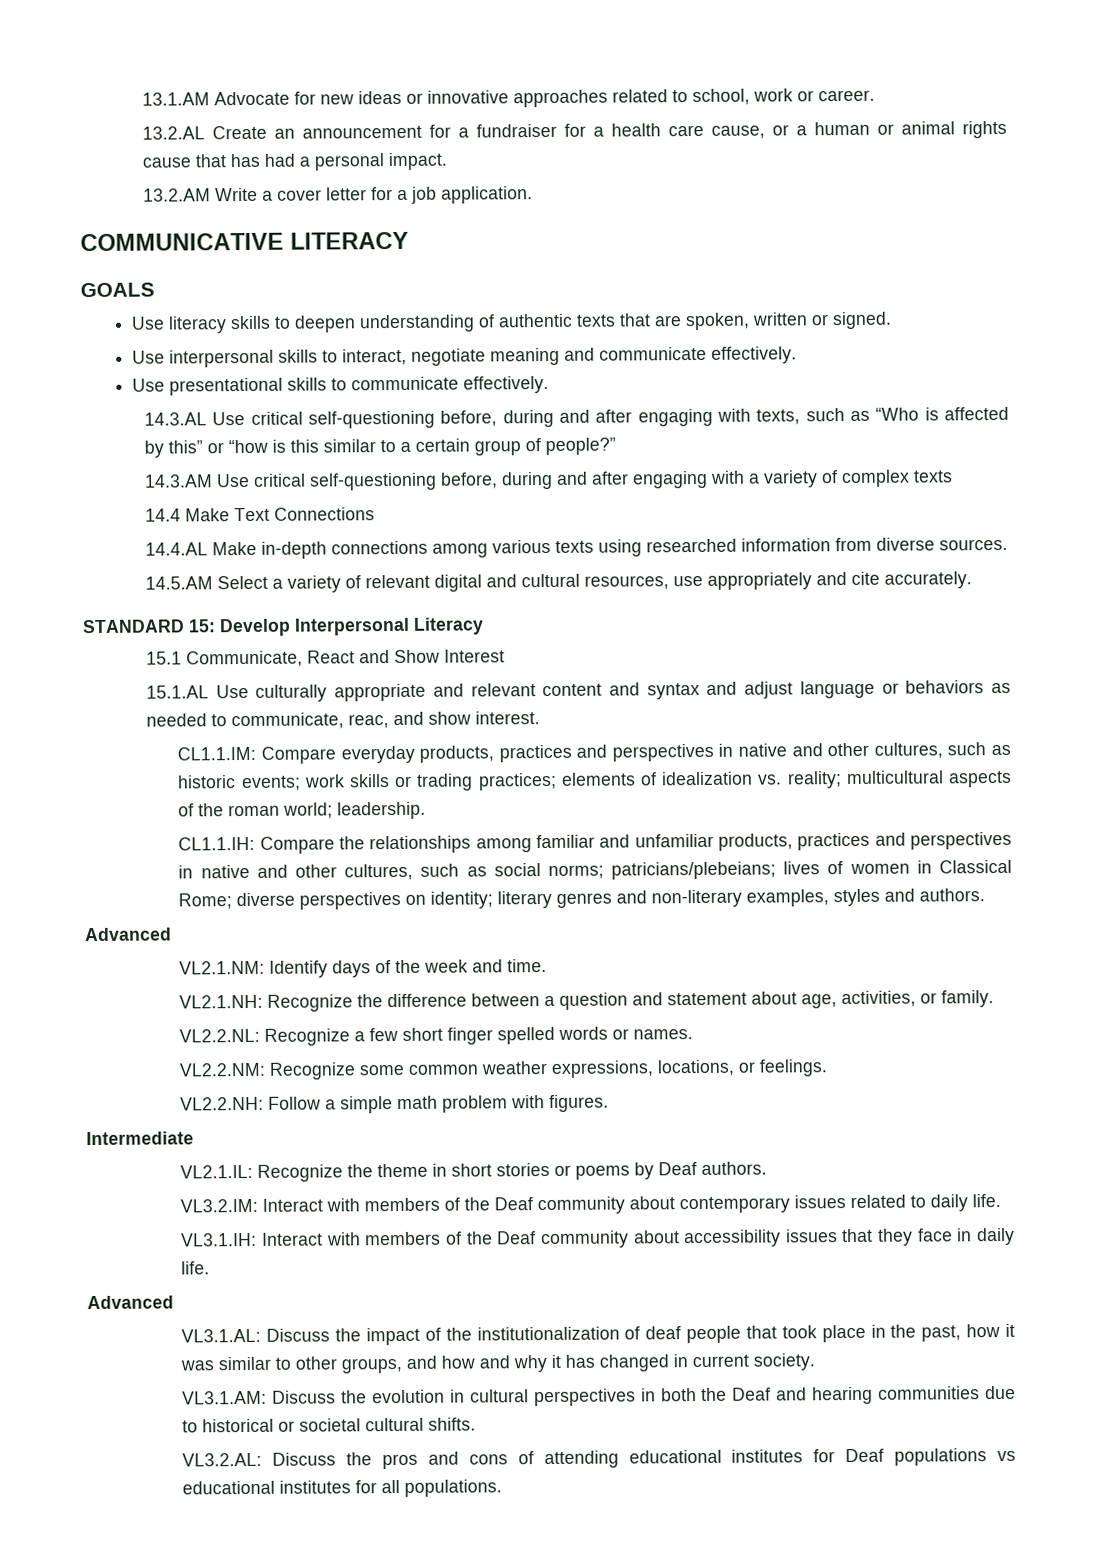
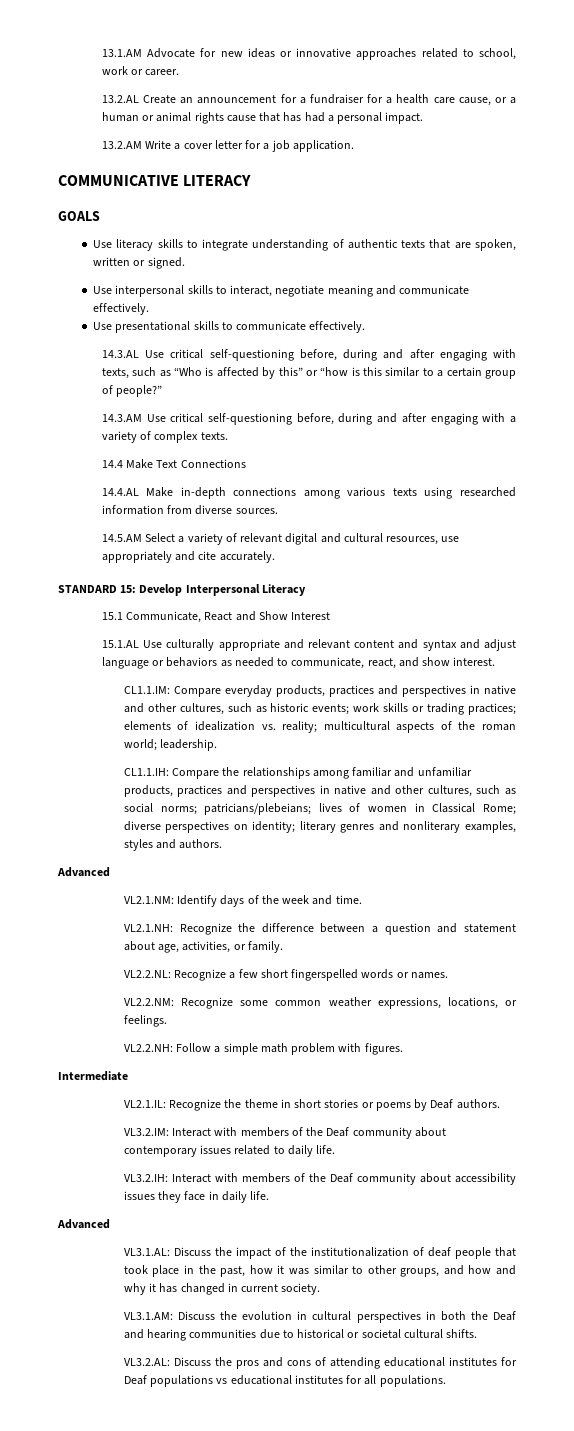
- Use literacy skills to deepen understanding of authentic texts that are spoken, written or signed.
+ Use literacy skills to integrate understanding of authentic texts that are spoken, written or signed.
- 14.3.AM Use critical self-questioning before, during and after engaging with a variety of complex texts
+ 14.3.AM Use critical self-questioning before, during and after engaging with a variety of complex texts.
- 15.1.AL Use culturally appropriate and relevant content and syntax and adjust language or behaviors as needed to communicate, reac, and show interest.
+ 15.1.AL Use culturally appropriate and relevant content and syntax and adjust language or behaviors as needed to communicate, react, and show interest.
- CL1.1.IH: Compare the relationships among familiar and unfamiliar products, practices and perspectives in native and other cultures, such as social norms; patricians/plebeians; lives of women in Classical Rome; diverse perspectives on identity; literary genres and non-literary examples, styles and authors.
+ CL1.1.IH: Compare the relationships among familiar and unfamiliar products, practices and perspectives in native and other cultures, such as social norms; patricians/plebeians; lives of women in Classical Rome; diverse perspectives on identity; literary genres and nonliterary examples, styles and authors.
- VL2.2.NL: Recognize a few short finger spelled words or names.
+ VL2.2.NL: Recognize a few short fingerspelled words or names.
- VL3.1.IH: Interact with members of the Deaf community about accessibility issues that they face in daily life.
+ VL3.2.IH: Interact with members of the Deaf community about accessibility issues they face in daily life.

